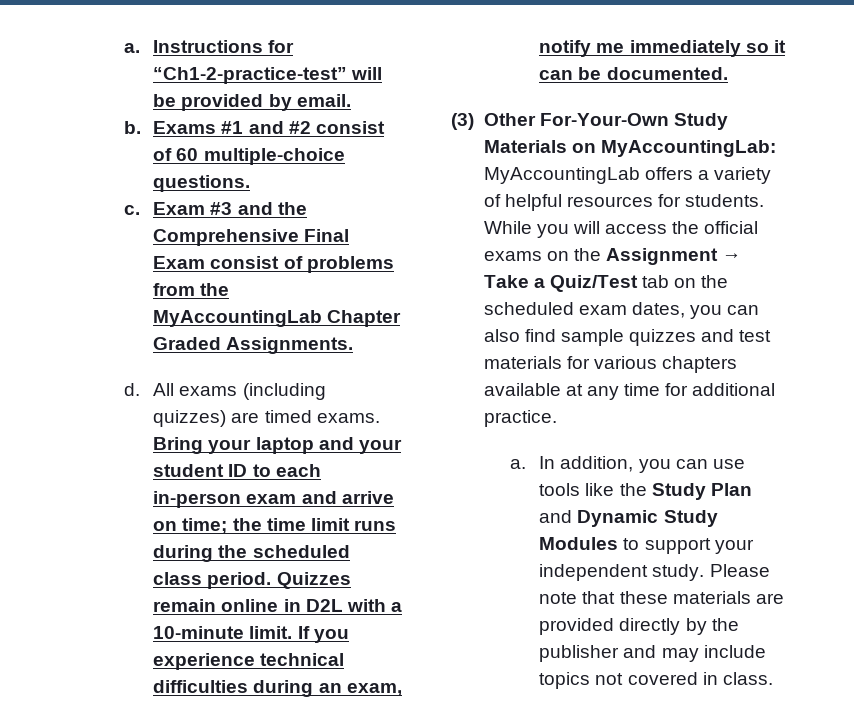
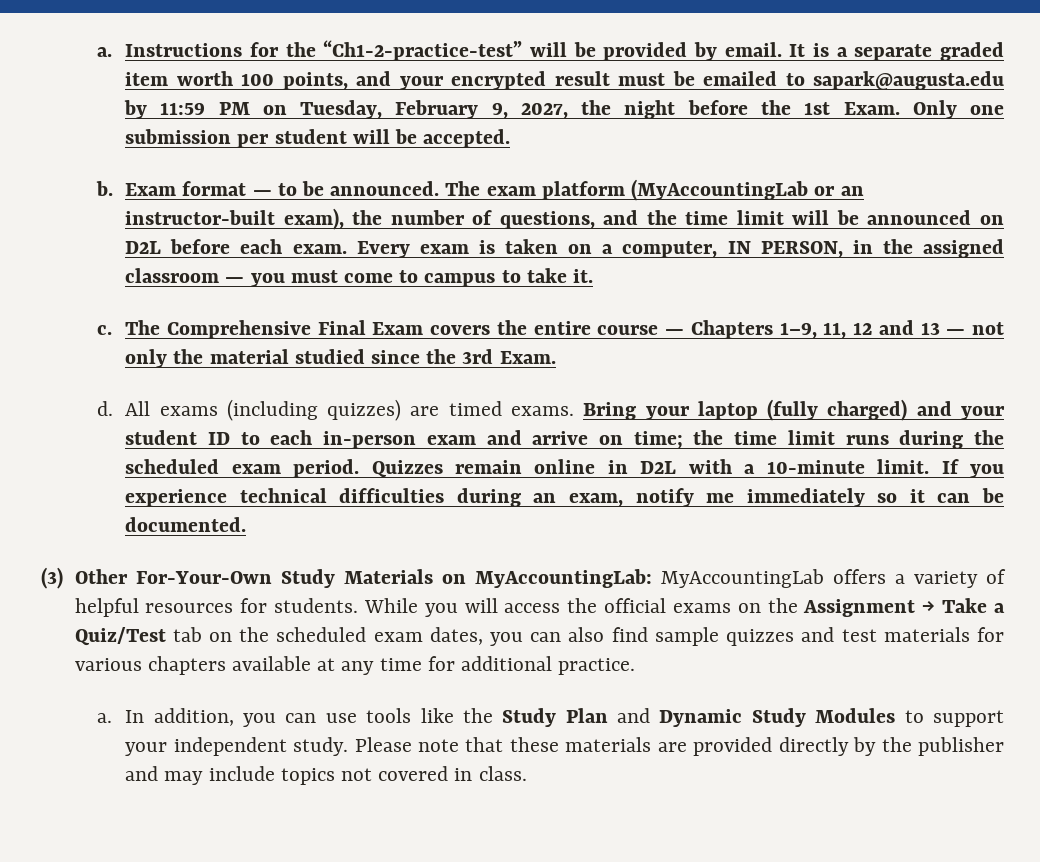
- Instructions for “Ch1-2-practice-test” will be provided by email.
- b. Exams #1 and #2 consist of 60 multiple-choice questions.
- c. Exam #3 and the Comprehensive Final Exam consist of problems from the MyAccountingLab Chapter Graded Assignments.
+ Instructions for the “Ch1-2-practice-test” will be provided by email. It is a separate graded item worth 100 points, and your encrypted result must be emailed to sapark@augusta.edu by 11:59 PM on Tuesday, February 9, 2027, the night before the 1st Exam. Only one submission per student will be accepted.
+ b. Exam format — to be announced. The exam platform (MyAccountingLab or an instructor-built exam), the number of questions, and the time limit will be announced on D2L before each exam. Every exam is taken on a computer, IN PERSON, in the assigned classroom — you must come to campus to take it.
+ c. The Comprehensive Final Exam covers the entire course — Chapters 1–9, 11, 12 and 13 — not only the material studied since the 3rd Exam.
- Bring your laptop and your student ID to each in-person exam and arrive on time; the time limit runs during the scheduled class period.
+ Bring your laptop (fully charged) and your student ID to each in-person exam and arrive on time; the time limit runs during the scheduled exam period.

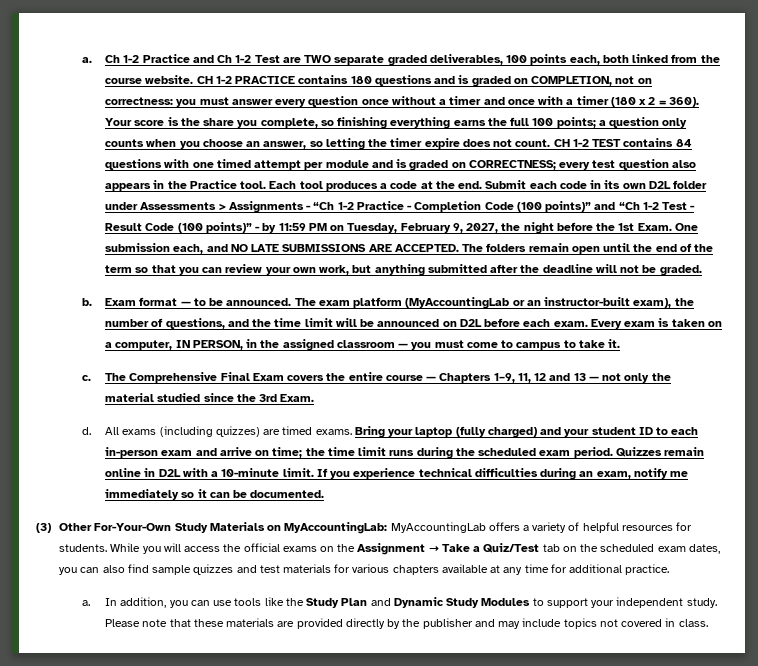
- a. Instructions for the “Ch1-2-practice-test” will be provided by email. It is a separate graded item worth 100 points, and your encrypted result must be emailed to sapark@augusta.edu by 11:59 PM on Tuesday, February 9, 2027, the night before the 1st Exam.
+ a. Ch 1-2 Practice and Ch 1-2 Test are TWO separate graded deliverables, 100 points each, both linked from the course website. CH 1-2 PRACTICE contains 180 questions and is graded on COMPLETION, not on correctness: you must answer every question once without a timer and once with a timer (180 x 2 = 360). Your score is the share you complete, so finishing everything earns the full 100 points; a question only counts when you choose an answer, so letting the timer expire does not count. CH 1-2 TEST contains 84 questions with one timed attempt per module and is graded on CORRECTNESS; every test question also appears in the Practice tool. Each tool produces a code at the end. Submit each code in its own D2L folder under Assessments > Assignments - “Ch 1-2 Practice - Completion Code (100 points)” and “Ch 1-2 Test - Result Code (100 points)” - by 11:59 PM on Tuesday, February 9, 2027, the night before the 1st Exam.
- Only one submission per student will be accepted.
+ One submission each, and NO LATE SUBMISSIONS ARE ACCEPTED. The folders remain open until the end of the term so that you can review your own work, but anything submitted after the deadline will not be graded.

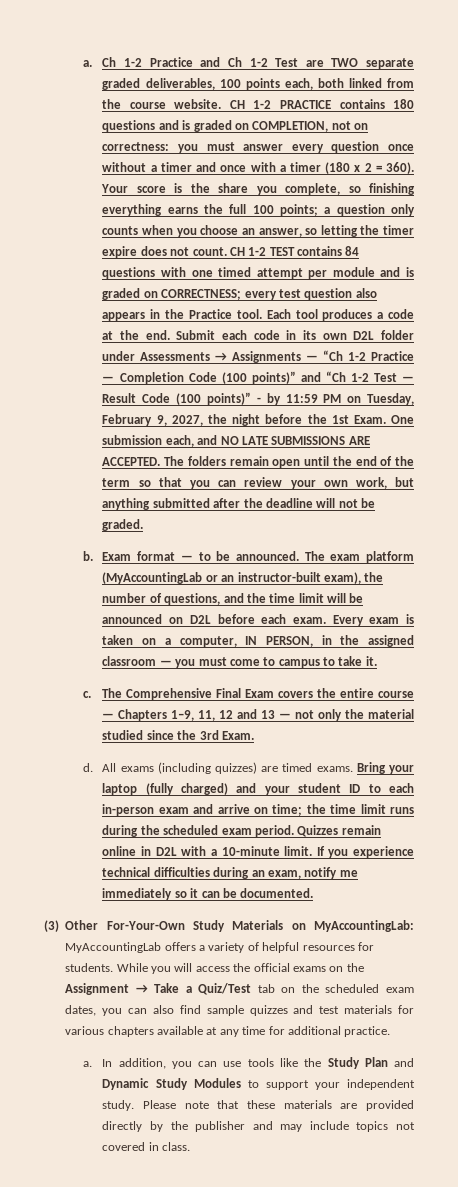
- Submit each code in its own D2L folder under Assessments > Assignments - “Ch 1-2 Practice - Completion Code (100 points)” and “Ch 1-2 Test - Result Code (100 points)” - by 11:59 PM on Tuesday, February 9, 2027, the night before the 1st Exam.
+ Submit each code in its own D2L folder under Assessments → Assignments — “Ch 1-2 Practice — Completion Code (100 points)” and “Ch 1-2 Test — Result Code (100 points)” - by 11:59 PM on Tuesday, February 9, 2027, the night before the 1st Exam.

